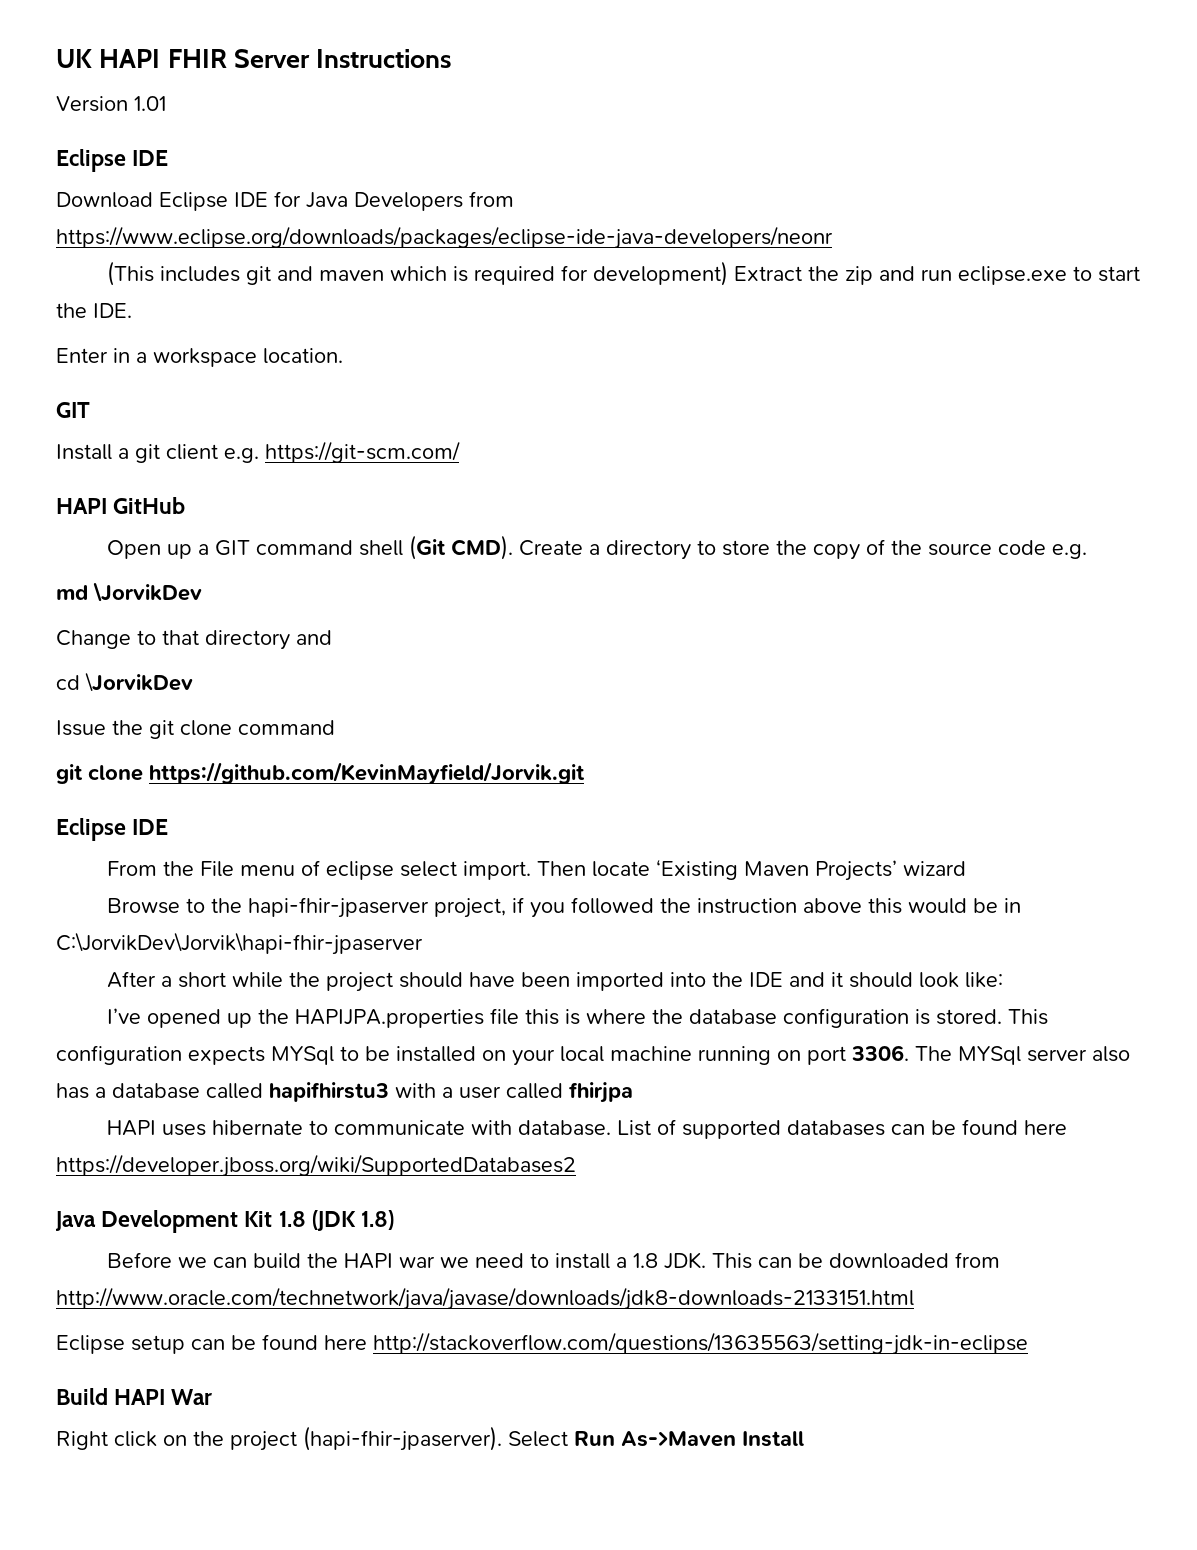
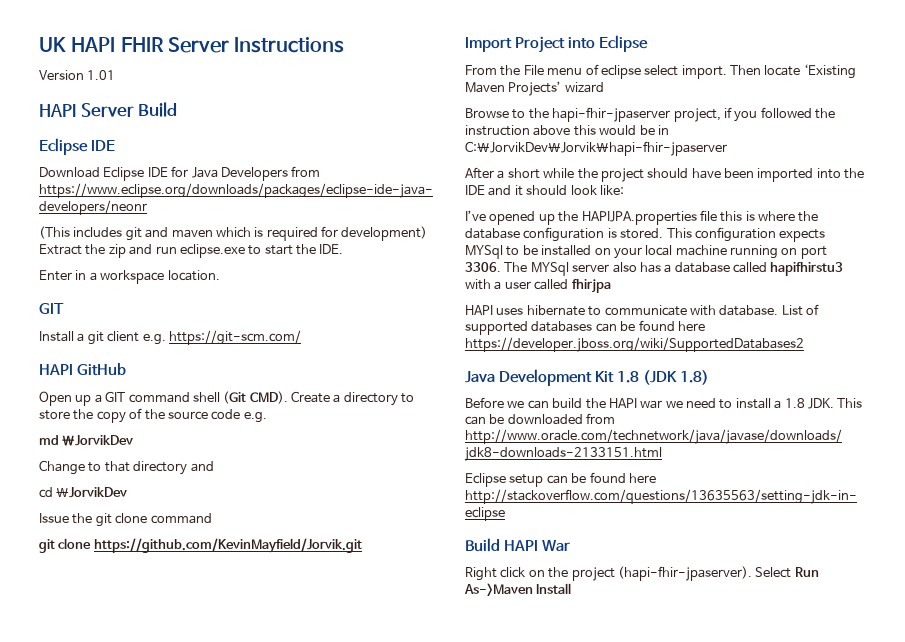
+ HAPI Server Build
  git clone https://github.com/KevinMayfield/Jorvik.git
- Eclipse IDE
+ Import Project into Eclipse

